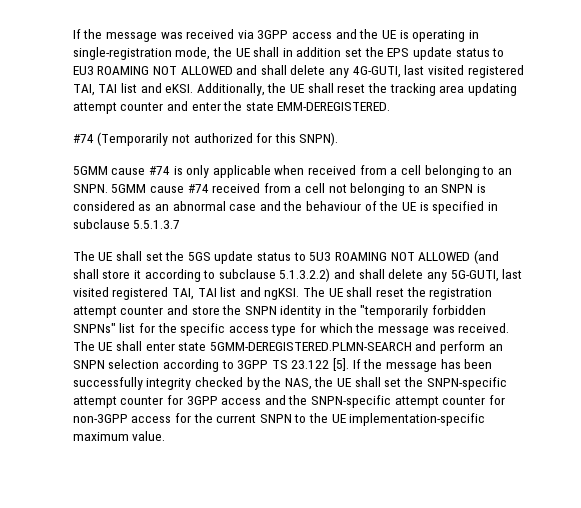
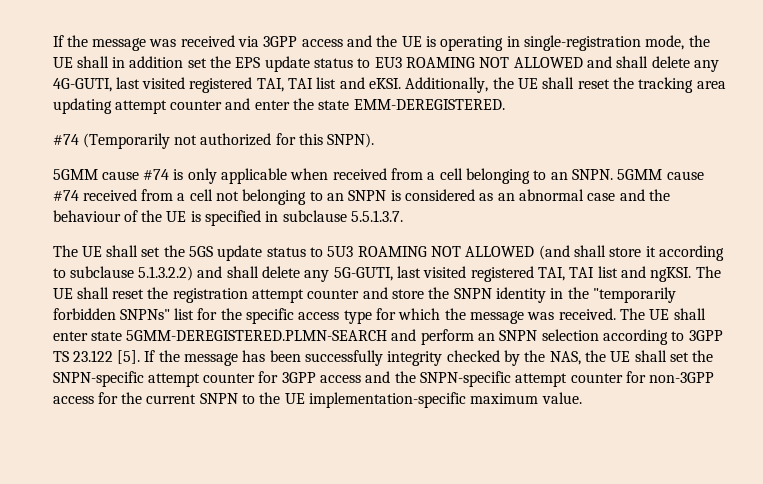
- 5GMM cause #74 received from a cell not belonging to an SNPN is considered as an abnormal case and the behaviour of the UE is specified in subclause 5.5.1.3.7
+ 5GMM cause #74 received from a cell not belonging to an SNPN is considered as an abnormal case and the behaviour of the UE is specified in subclause 5.5.1.3.7.

